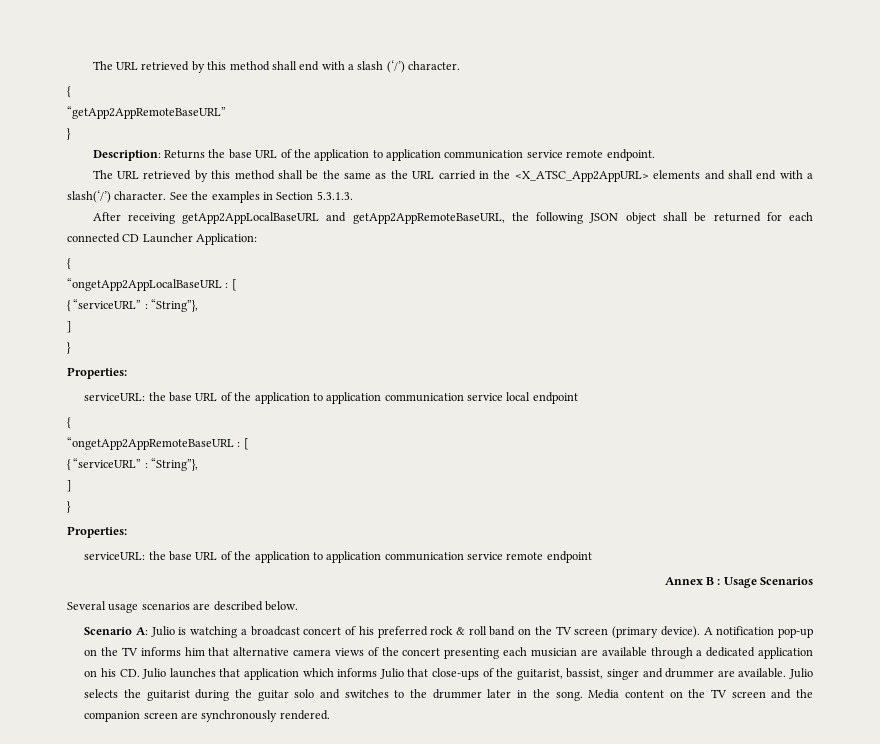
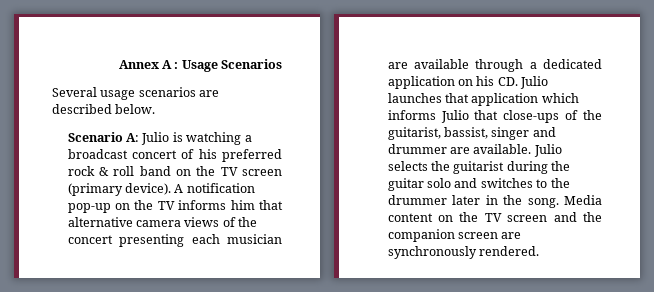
- The URL retrieved by this method shall end with a slash (‘/’) character.
- {
- “getApp2AppRemoteBaseURL”
- }
- Description: Returns the base URL of the application to application communication service remote endpoint.
- The URL retrieved by this method shall be the same as the URL carried in the <X_ATSC_App2AppURL> elements and shall end with a slash(‘/’) character. See the examples in Section 5.3.1.3.
- After receiving getApp2AppLocalBaseURL and getApp2AppRemoteBaseURL, the following JSON object shall be returned for each connected CD Launcher Application:
- {
- “ongetApp2AppLocalBaseURL : [
- { “serviceURL” : “String”},
- ]
- }
- Properties:
- serviceURL: the base URL of the application to application communication service local endpoint
- {
- “ongetApp2AppRemoteBaseURL : [
- { “serviceURL” : “String”},
- ]
- }
- Properties:
- serviceURL: the base URL of the application to application communication service remote endpoint
- Annex B : Usage Scenarios
+ Annex A : Usage Scenarios

